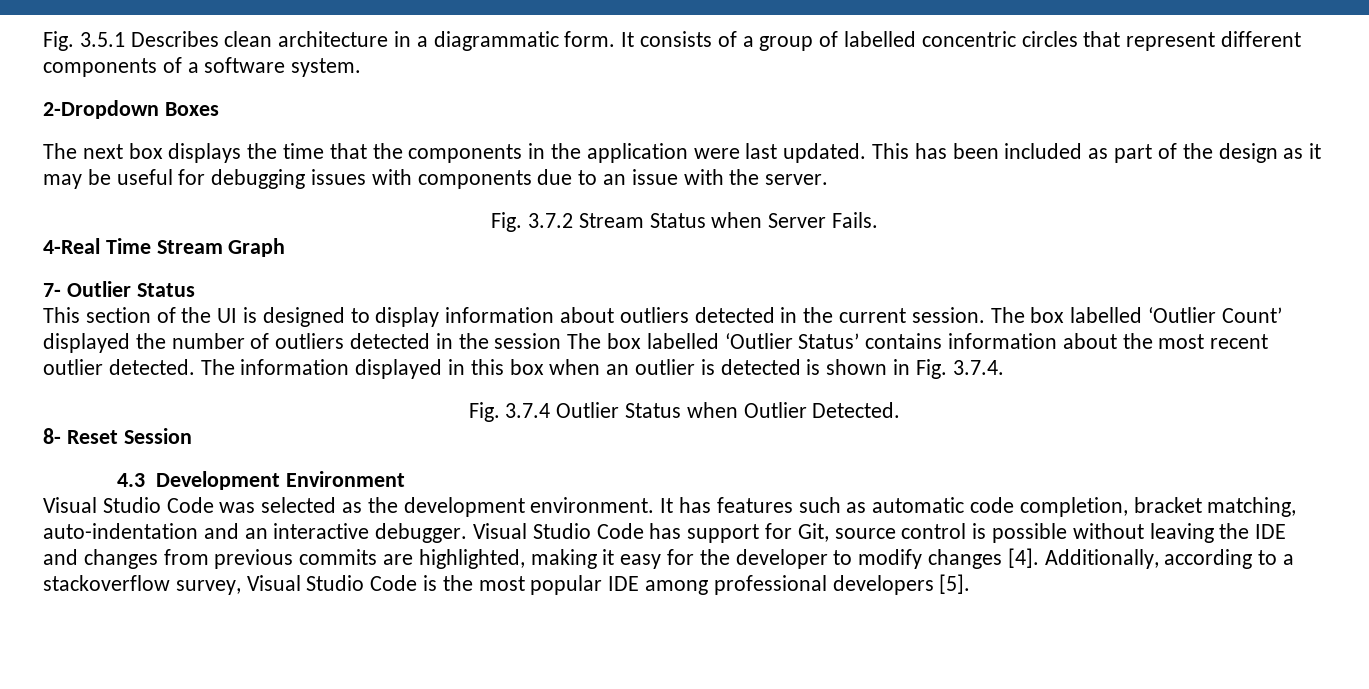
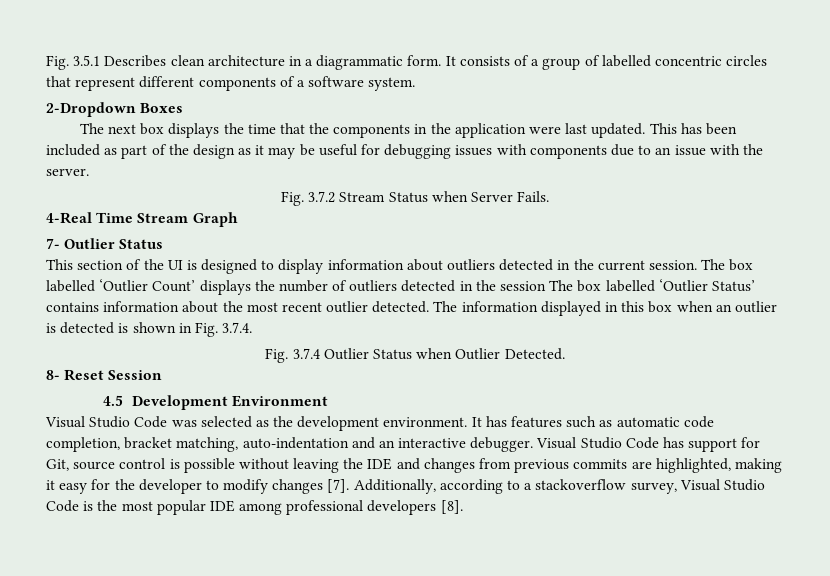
- The box labelled ‘Outlier Count’ displayed the number of outliers detected in the session The box labelled ‘Outlier Status’ contains information about the most recent outlier detected.
+ The box labelled ‘Outlier Count’ displays the number of outliers detected in the session The box labelled ‘Outlier Status’ contains information about the most recent outlier detected.
- 4.3 Development Environment
+ 4.5 Development Environment
- Visual Studio Code has support for Git, source control is possible without leaving the IDE and changes from previous commits are highlighted, making it easy for the developer to modify changes [4].
+ Visual Studio Code has support for Git, source control is possible without leaving the IDE and changes from previous commits are highlighted, making it easy for the developer to modify changes [7].
- Additionally, according to a stackoverflow survey, Visual Studio Code is the most popular IDE among professional developers [5].
+ Additionally, according to a stackoverflow survey, Visual Studio Code is the most popular IDE among professional developers [8].

